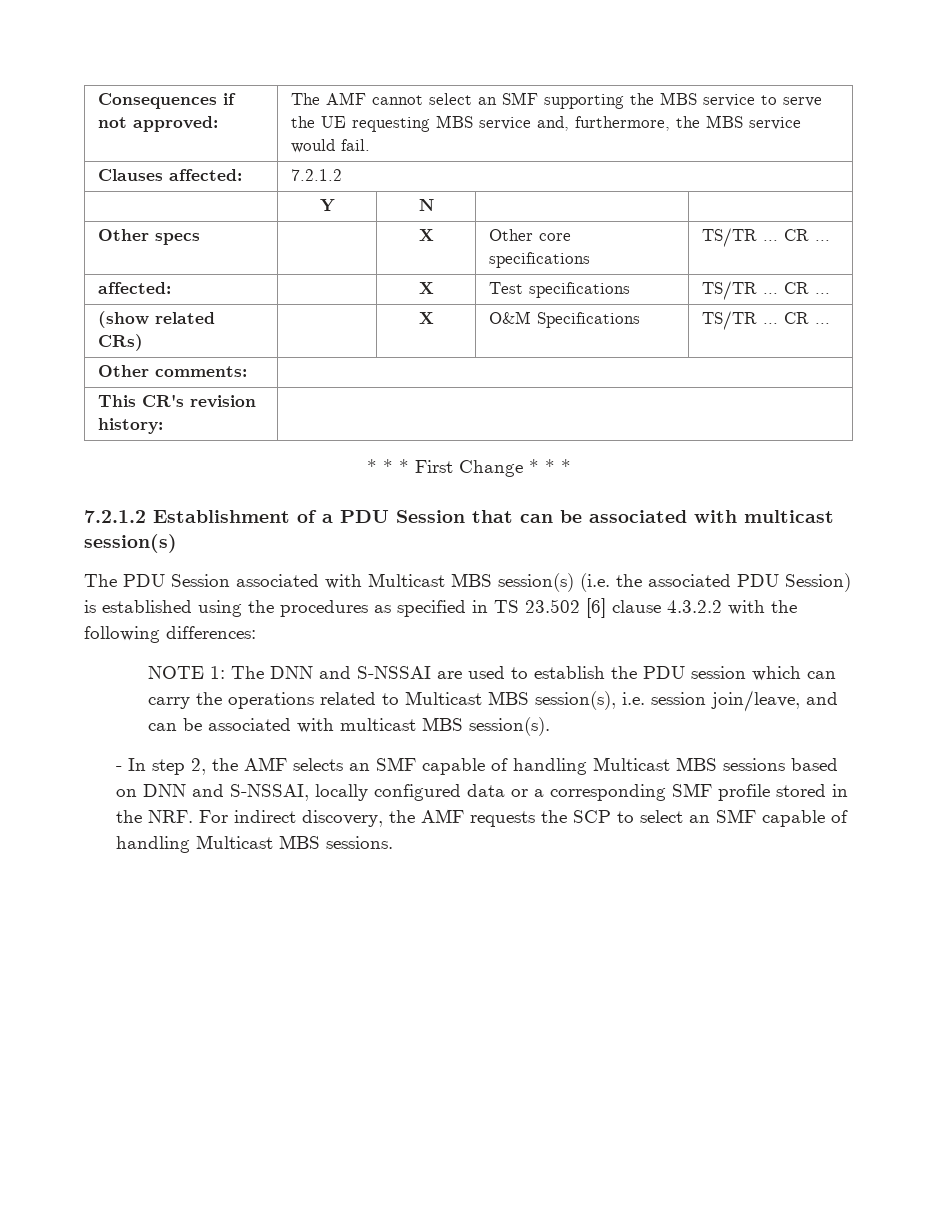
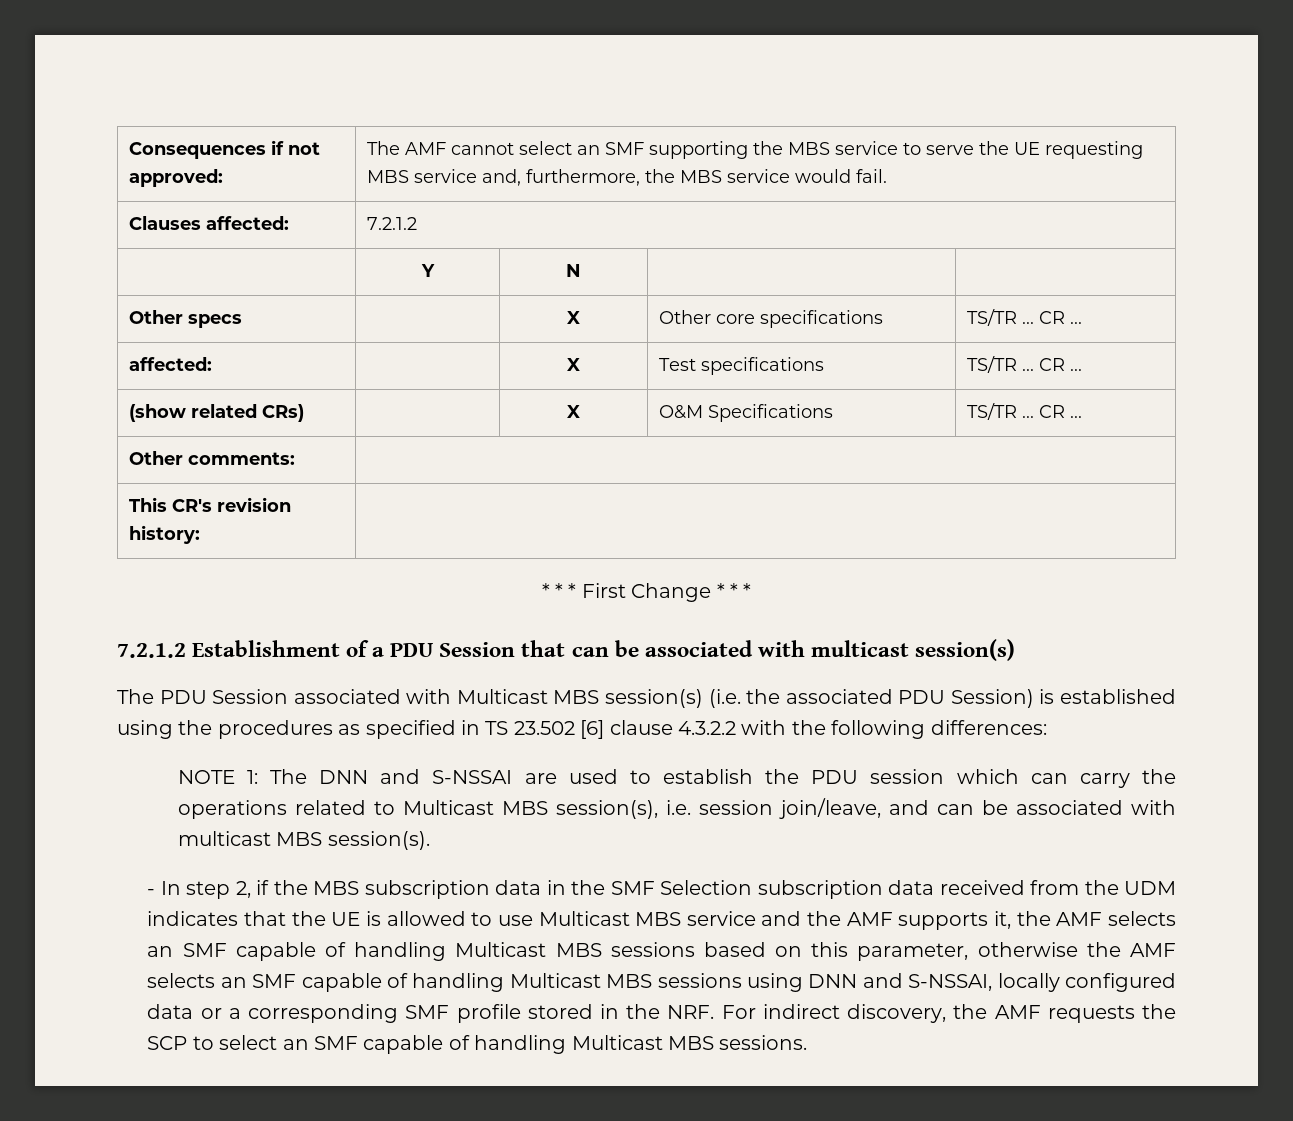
- - In step 2, the AMF selects an SMF capable of handling Multicast MBS sessions based on DNN and S-NSSAI, locally configured data or a corresponding SMF profile stored in the NRF. For indirect discovery, the AMF requests the SCP to select an SMF capable of handling Multicast MBS sessions.
+ - In step 2, if the MBS subscription data in the SMF Selection subscription data received from the UDM indicates that the UE is allowed to use Multicast MBS service and the AMF supports it, the AMF selects an SMF capable of handling Multicast MBS sessions based on this parameter, otherwise the AMF selects an SMF capable of handling Multicast MBS sessions using DNN and S-NSSAI, locally configured data or a corresponding SMF profile stored in the NRF. For indirect discovery, the AMF requests the SCP to select an SMF capable of handling Multicast MBS sessions.

